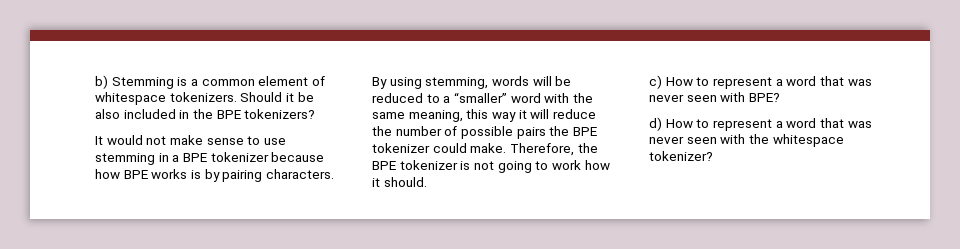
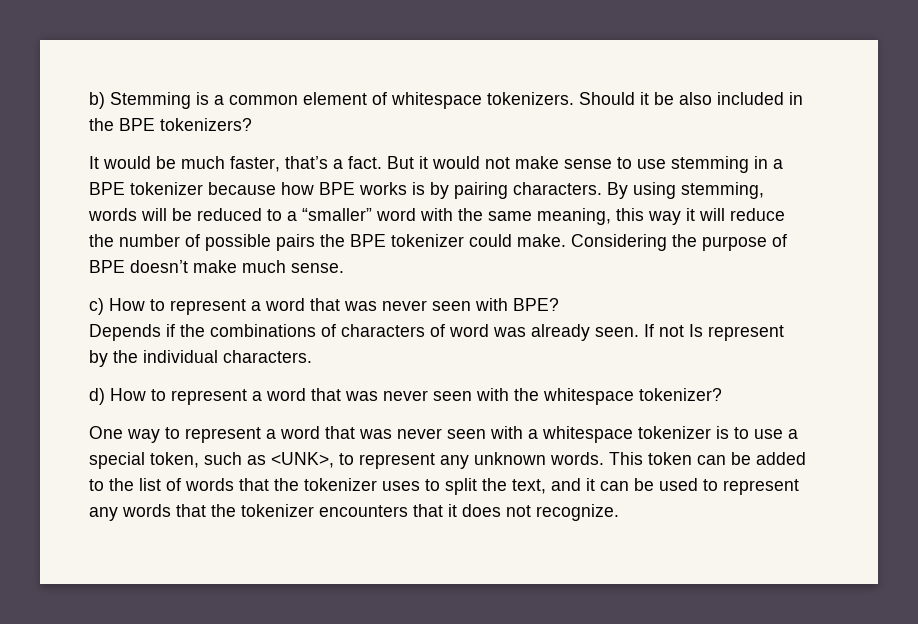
- It would not make sense to use stemming in a BPE tokenizer because how BPE works is by pairing characters.
+ It would be much faster, that’s a fact. But it would not make sense to use stemming in a BPE tokenizer because how BPE works is by pairing characters.
- Therefore, the BPE tokenizer is not going to work how it should.
+ Considering the purpose of BPE doesn’t make much sense.
+ Depends if the combinations of characters of word was already seen. If not Is represent by the individual characters.
+ One way to represent a word that was never seen with a whitespace tokenizer is to use a special token, such as <UNK>, to represent any unknown words. This token can be added to the list of words that the tokenizer uses to split the text, and it can be used to represent any words that the tokenizer encounters that it does not recognize.

